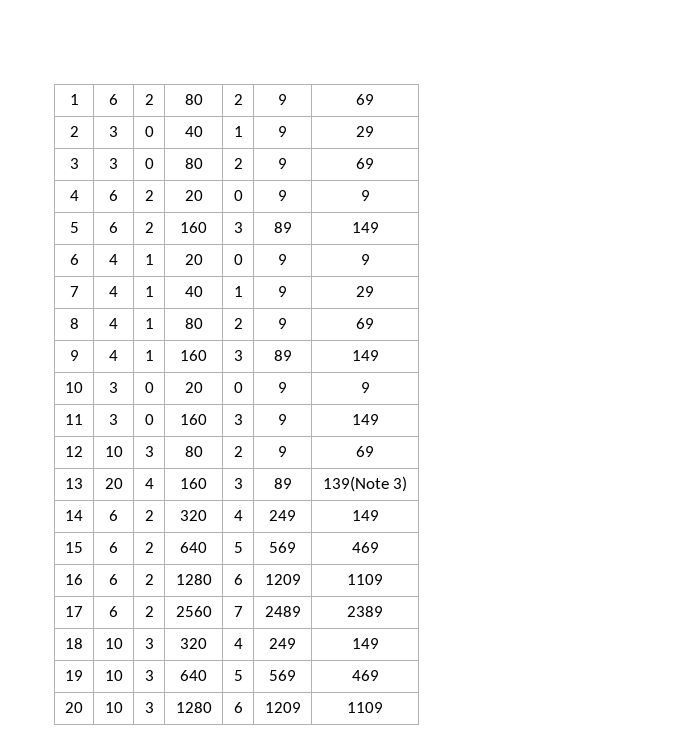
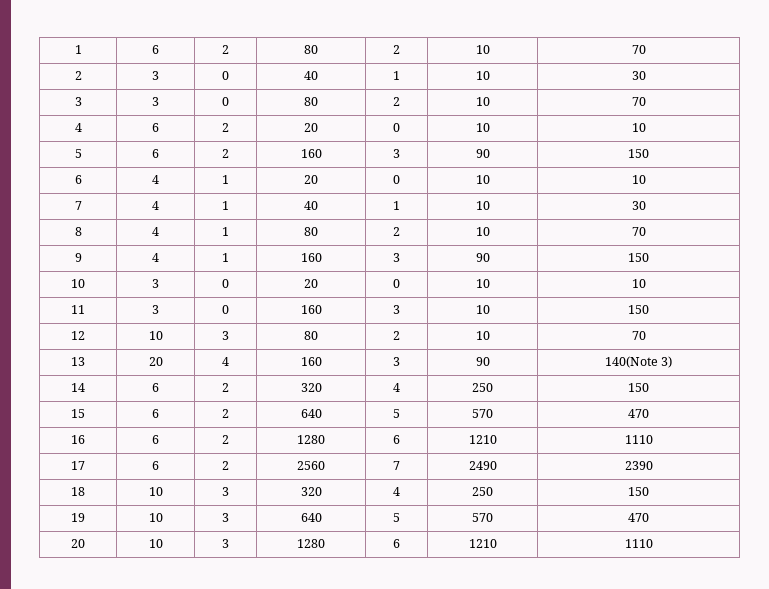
- 1 | 6 | 2 | 80 | 2 | 9 | 69
+ 1 | 6 | 2 | 80 | 2 | 10 | 70
- 2 | 3 | 0 | 40 | 1 | 9 | 29
+ 2 | 3 | 0 | 40 | 1 | 10 | 30
- 3 | 3 | 0 | 80 | 2 | 9 | 69
+ 3 | 3 | 0 | 80 | 2 | 10 | 70
- 4 | 6 | 2 | 20 | 0 | 9 | 9
+ 4 | 6 | 2 | 20 | 0 | 10 | 10
- 5 | 6 | 2 | 160 | 3 | 89 | 149
+ 5 | 6 | 2 | 160 | 3 | 90 | 150
- 6 | 4 | 1 | 20 | 0 | 9 | 9
+ 6 | 4 | 1 | 20 | 0 | 10 | 10
- 7 | 4 | 1 | 40 | 1 | 9 | 29
+ 7 | 4 | 1 | 40 | 1 | 10 | 30
- 8 | 4 | 1 | 80 | 2 | 9 | 69
+ 8 | 4 | 1 | 80 | 2 | 10 | 70
- 9 | 4 | 1 | 160 | 3 | 89 | 149
+ 9 | 4 | 1 | 160 | 3 | 90 | 150
- 10 | 3 | 0 | 20 | 0 | 9 | 9
+ 10 | 3 | 0 | 20 | 0 | 10 | 10
- 11 | 3 | 0 | 160 | 3 | 9 | 149
+ 11 | 3 | 0 | 160 | 3 | 10 | 150
- 12 | 10 | 3 | 80 | 2 | 9 | 69
+ 12 | 10 | 3 | 80 | 2 | 10 | 70
- 13 | 20 | 4 | 160 | 3 | 89 | 139(Note 3)
+ 13 | 20 | 4 | 160 | 3 | 90 | 140(Note 3)
- 14 | 6 | 2 | 320 | 4 | 249 | 149
+ 14 | 6 | 2 | 320 | 4 | 250 | 150
- 15 | 6 | 2 | 640 | 5 | 569 | 469
+ 15 | 6 | 2 | 640 | 5 | 570 | 470
- 16 | 6 | 2 | 1280 | 6 | 1209 | 1109
+ 16 | 6 | 2 | 1280 | 6 | 1210 | 1110
- 17 | 6 | 2 | 2560 | 7 | 2489 | 2389
+ 17 | 6 | 2 | 2560 | 7 | 2490 | 2390
- 18 | 10 | 3 | 320 | 4 | 249 | 149
+ 18 | 10 | 3 | 320 | 4 | 250 | 150
- 19 | 10 | 3 | 640 | 5 | 569 | 469
+ 19 | 10 | 3 | 640 | 5 | 570 | 470
- 20 | 10 | 3 | 1280 | 6 | 1209 | 1109
+ 20 | 10 | 3 | 1280 | 6 | 1210 | 1110

